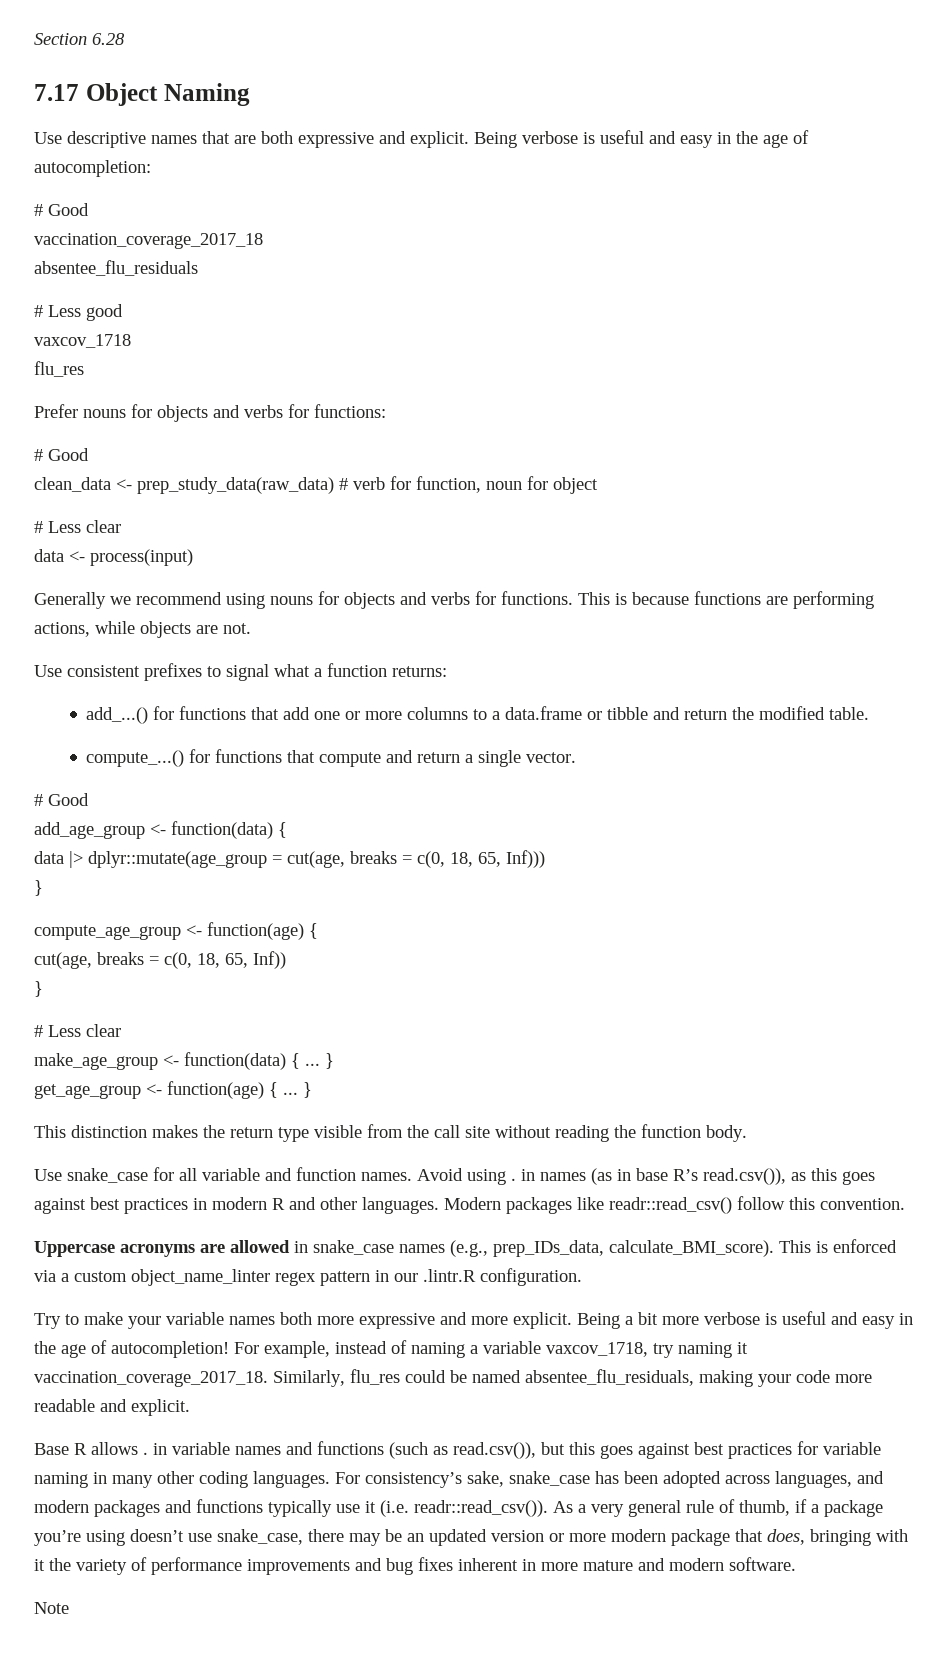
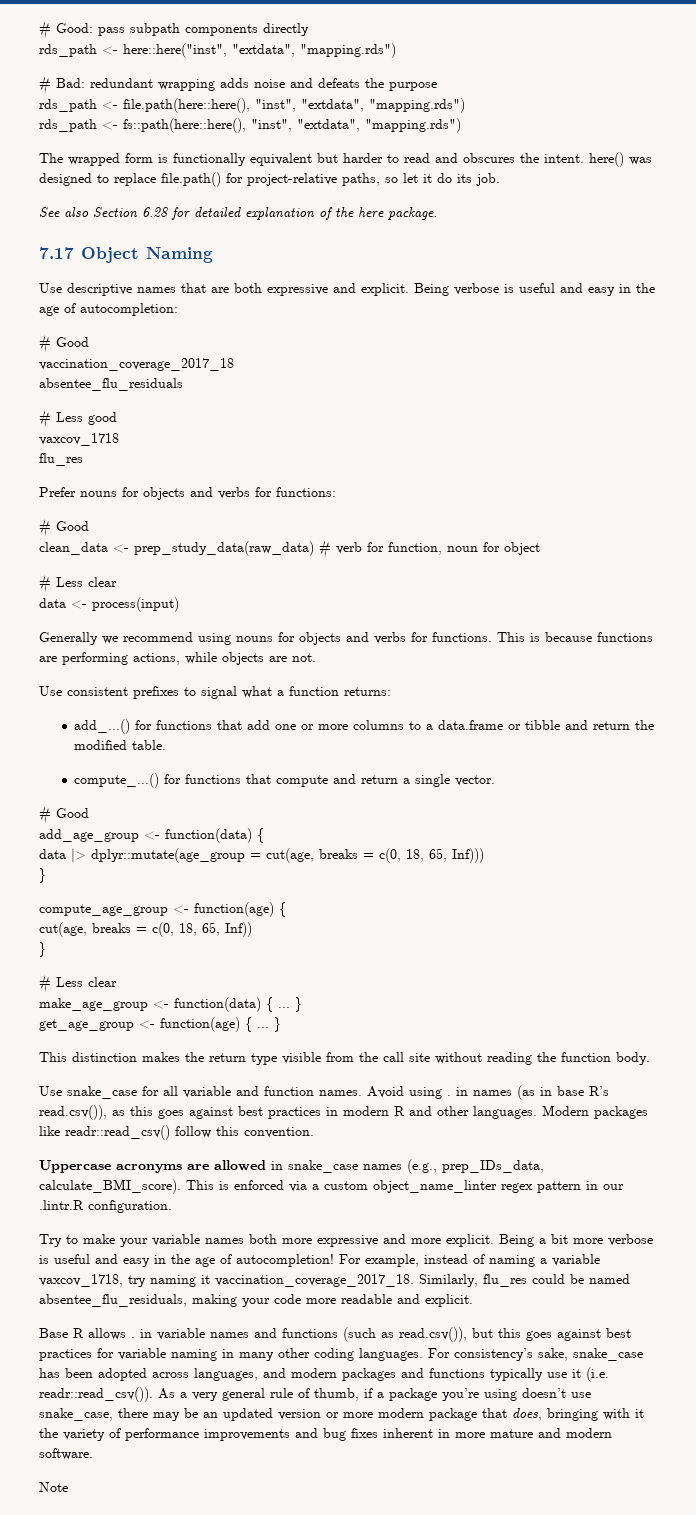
- Section 6.28
+ # Good: pass subpath components directly
+ rds_path <- here::here("inst", "extdata", "mapping.rds")
+ # Bad: redundant wrapping adds noise and defeats the purpose
+ rds_path <- file.path(here::here(), "inst", "extdata", "mapping.rds")
+ rds_path <- fs::path(here::here(), "inst", "extdata", "mapping.rds")
+ The wrapped form is functionally equivalent but harder to read and obscures the intent. here() was designed to replace file.path() for project-relative paths, so let it do its job.
+ See also Section 6.28 for detailed explanation of the here package.

